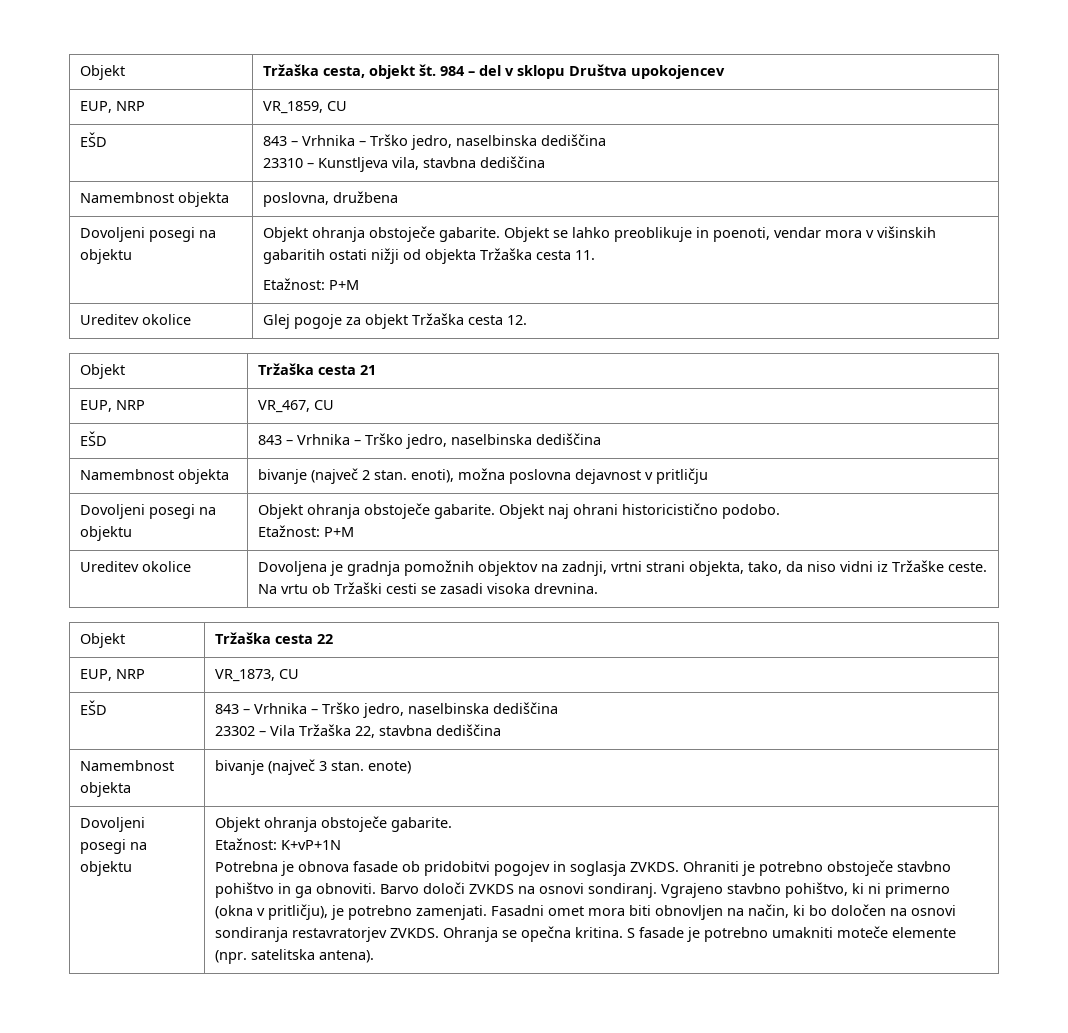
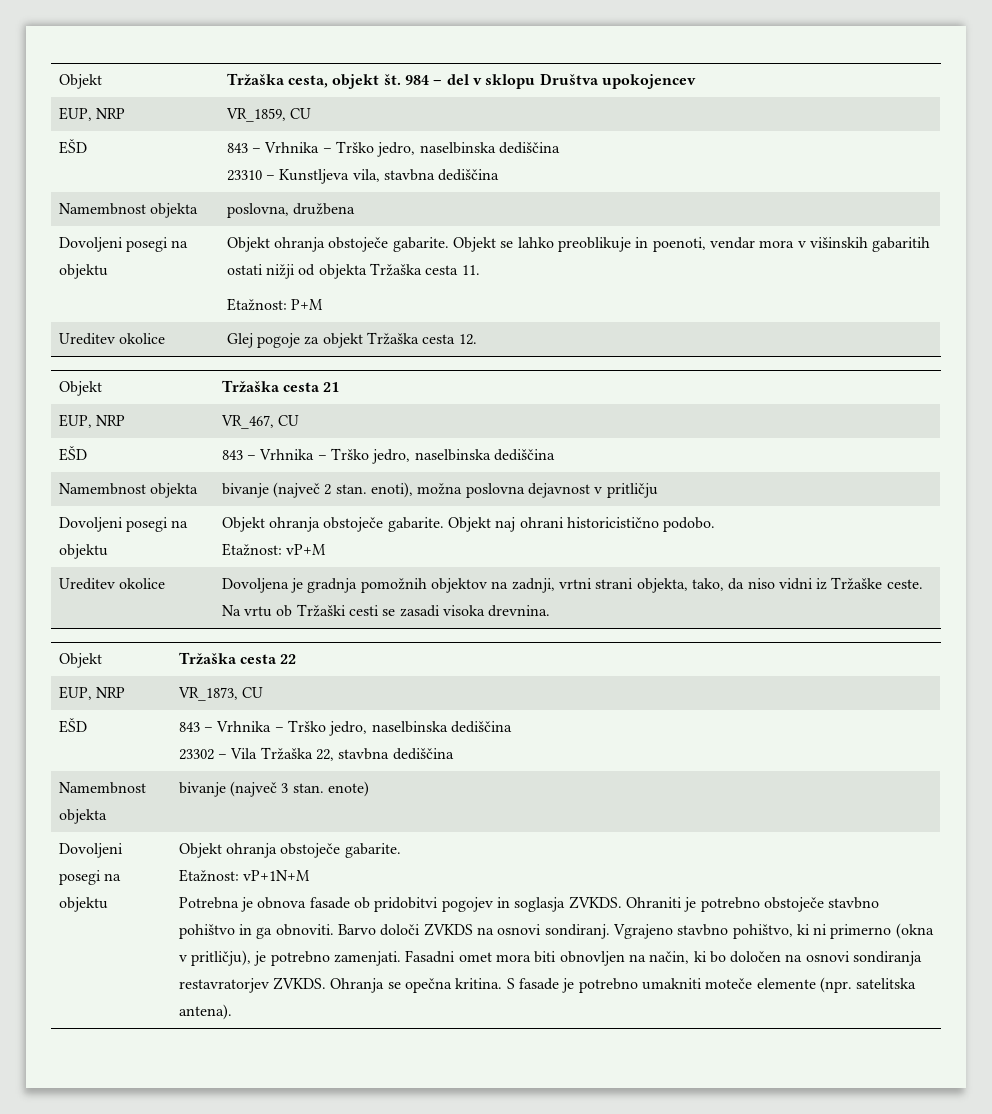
  Dovoljeni posegi na objektu | Objekt ohranja obstoječe gabarite. Objekt naj ohrani historicistično podobo.
- Etažnost: P+M
+ Etažnost: vP+M
- Etažnost: K+vP+1N
+ Etažnost: vP+1N+M

